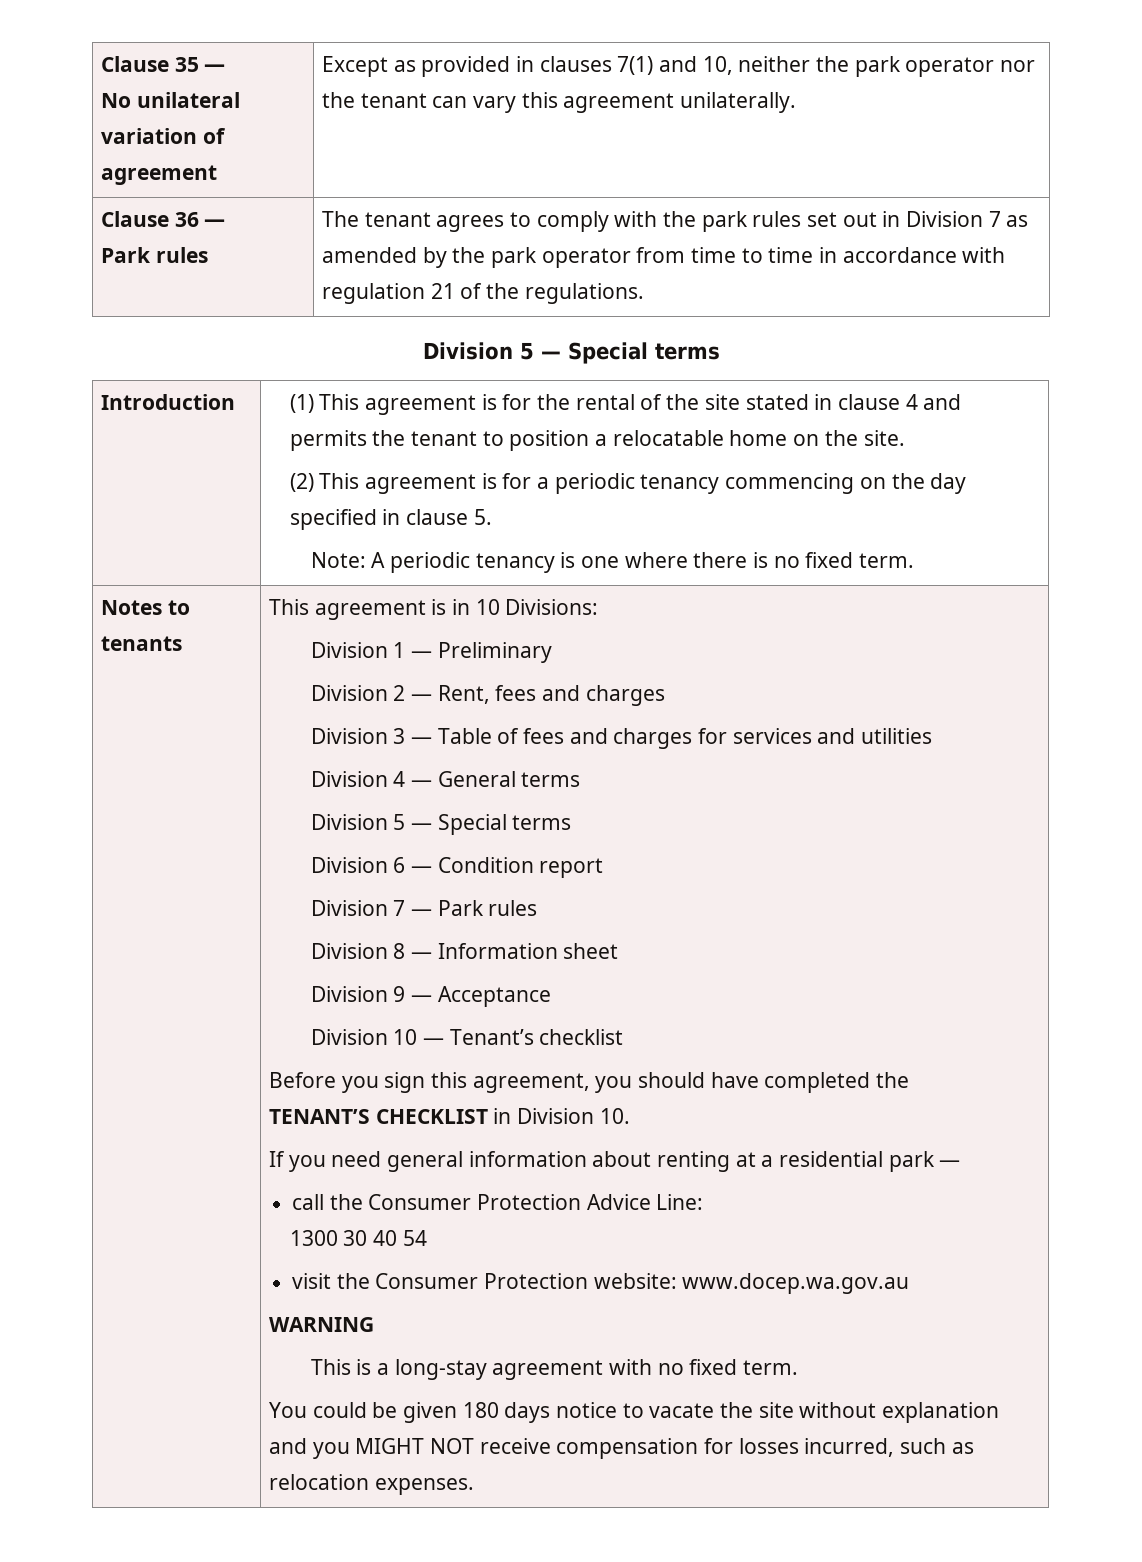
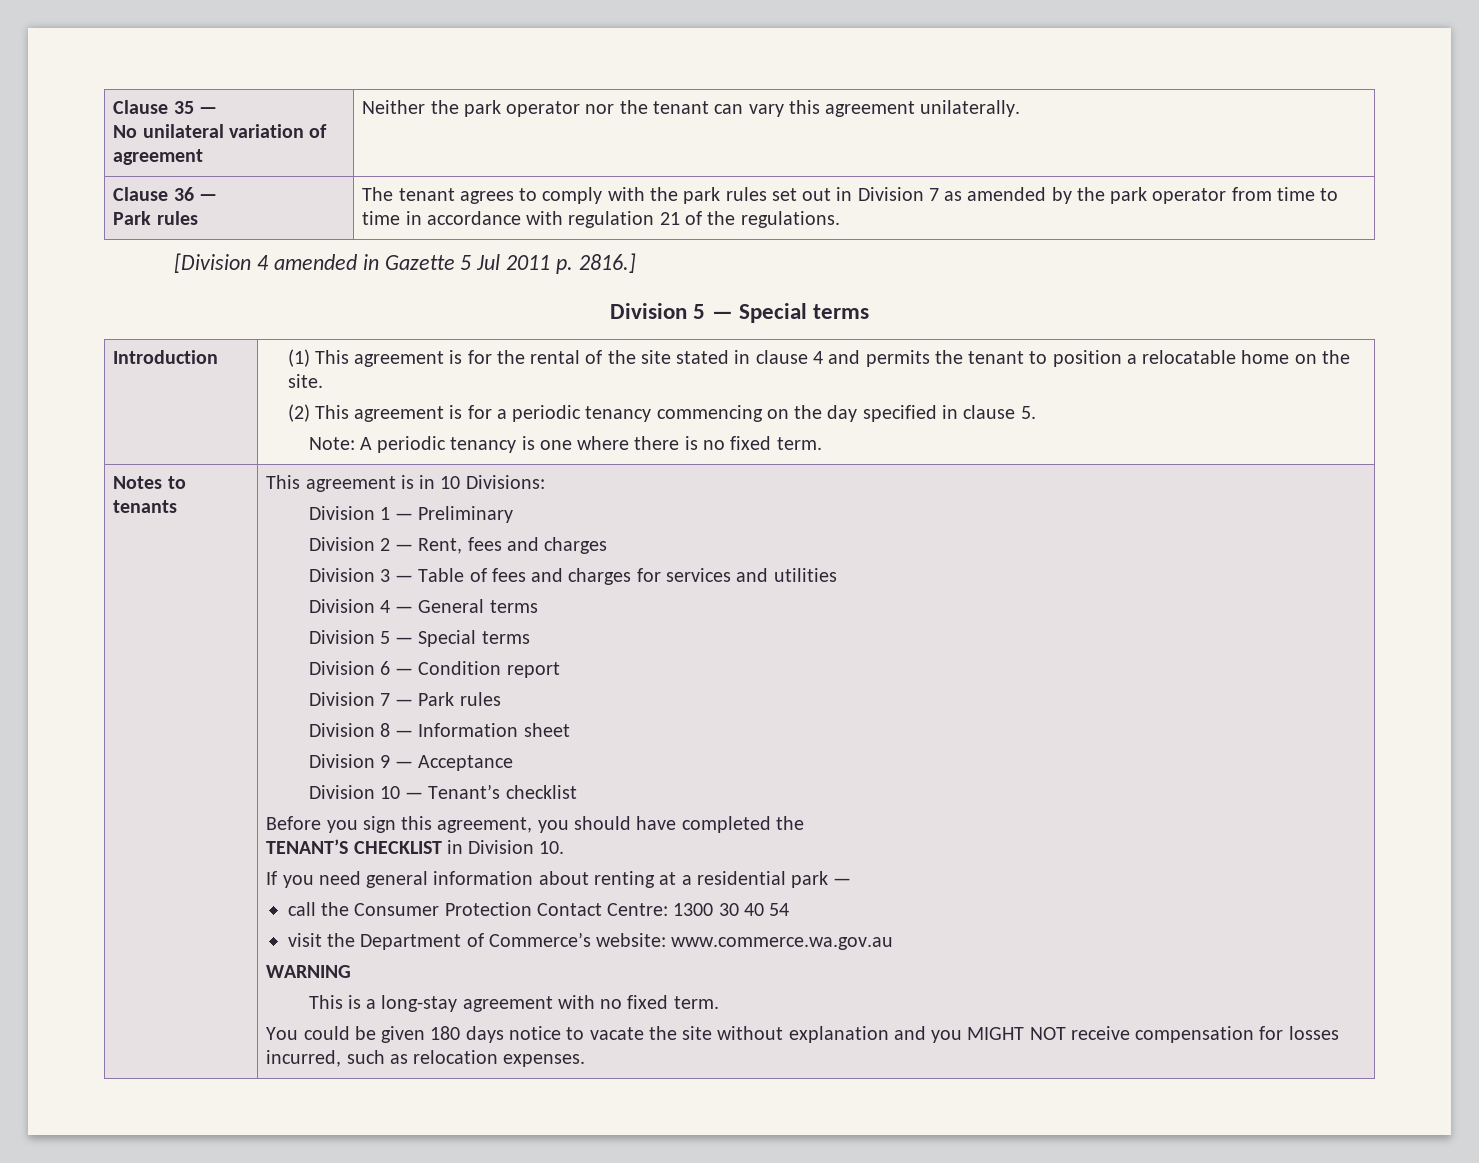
  Clause 35 —
- No unilateral variation of agreement | Except as provided in clauses 7(1) and 10, neither the park operator nor the tenant can vary this agreement unilaterally.
+ No unilateral variation of agreement | Neither the park operator nor the tenant can vary this agreement unilaterally.
+ [Division 4 amended in Gazette 5 Jul 2011 p. 2816.]
- call the Consumer Protection Advice Line:
- 1300 30 40 54
+ call the Consumer Protection Contact Centre: 1300 30 40 54
- visit the Consumer Protection website: www.docep.wa.gov.au
+ visit the Department of Commerce’s website: www.commerce.wa.gov.au

